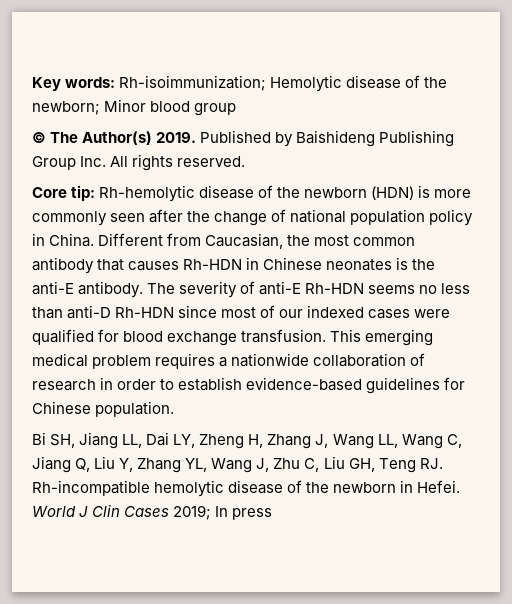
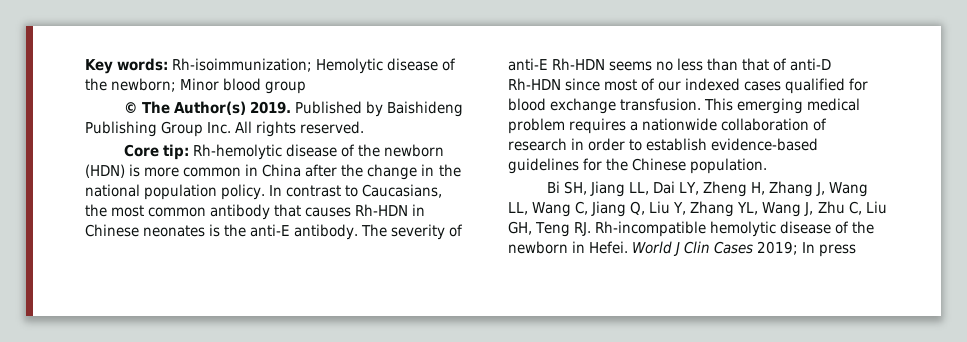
- Core tip: Rh-hemolytic disease of the newborn (HDN) is more commonly seen after the change of national population policy in China. Different from Caucasian, the most common antibody that causes Rh-HDN in Chinese neonates is the anti-E antibody.
+ Core tip: Rh-hemolytic disease of the newborn (HDN) is more common in China after the change in the national population policy. In contrast to Caucasians, the most common antibody that causes Rh-HDN in Chinese neonates is the anti-E antibody.
- The severity of anti-E Rh-HDN seems no less than anti-D Rh-HDN since most of our indexed cases were qualified for blood exchange transfusion.
+ The severity of anti-E Rh-HDN seems no less than that of anti-D Rh-HDN since most of our indexed cases qualified for blood exchange transfusion.
- This emerging medical problem requires a nationwide collaboration of research in order to establish evidence-based guidelines for Chinese population.
+ This emerging medical problem requires a nationwide collaboration of research in order to establish evidence-based guidelines for the Chinese population.

